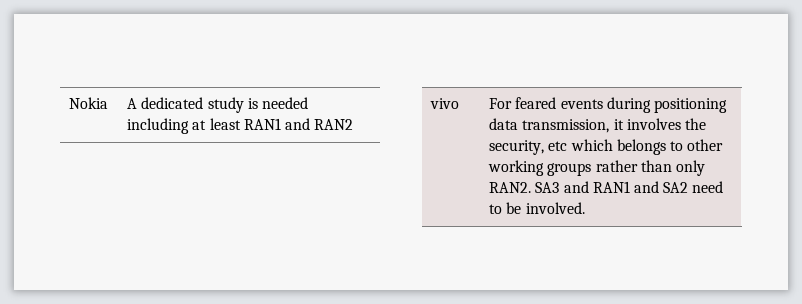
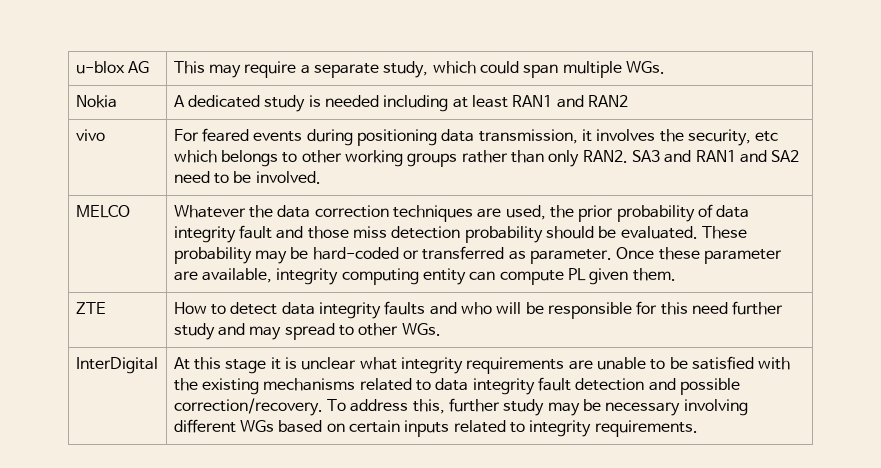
+ u-blox AG | This may require a separate study, which could span multiple WGs.
+ MELCO | Whatever the data correction techniques are used, the prior probability of data integrity fault and those miss detection probability should be evaluated. These probability may be hard-coded or transferred as parameter. Once these parameter are available, integrity computing entity can compute PL given them.
+ ZTE | How to detect data integrity faults and who will be responsible for this need further study and may spread to other WGs.
+ InterDigital | At this stage it is unclear what integrity requirements are unable to be satisfied with the existing mechanisms related to data integrity fault detection and possible correction/recovery. To address this, further study may be necessary involving different WGs based on certain inputs related to integrity requirements.

